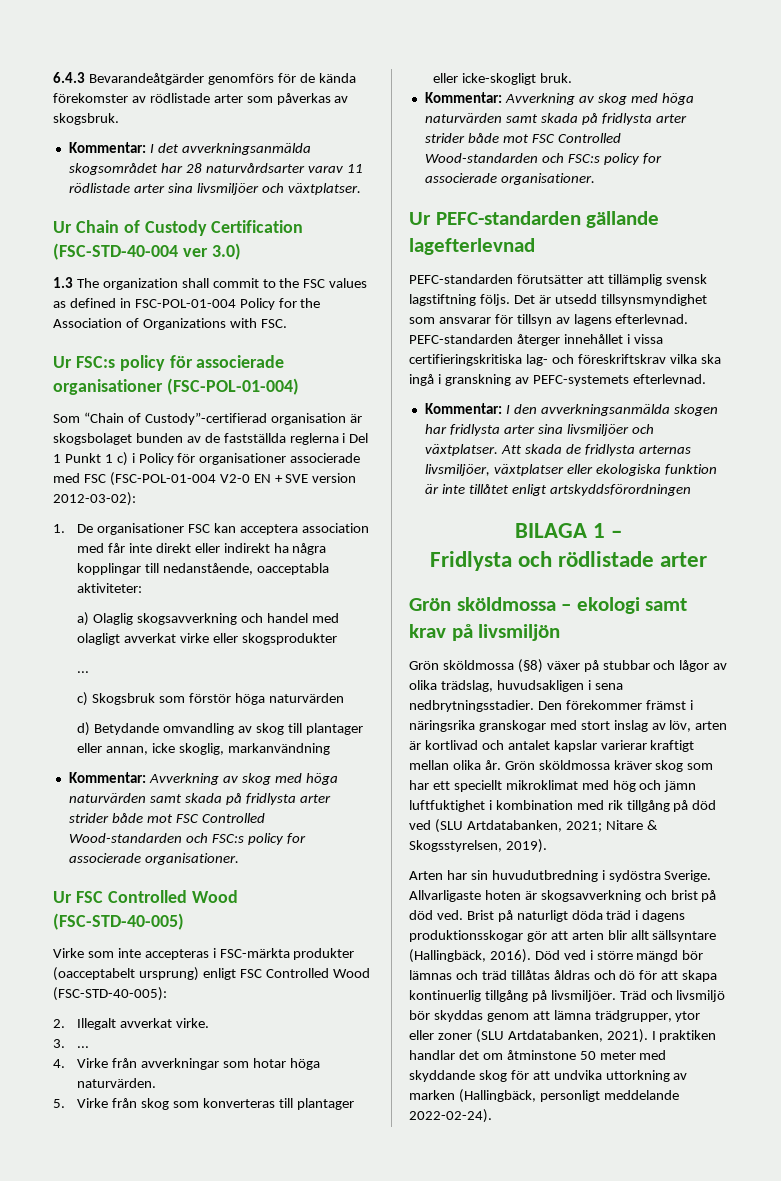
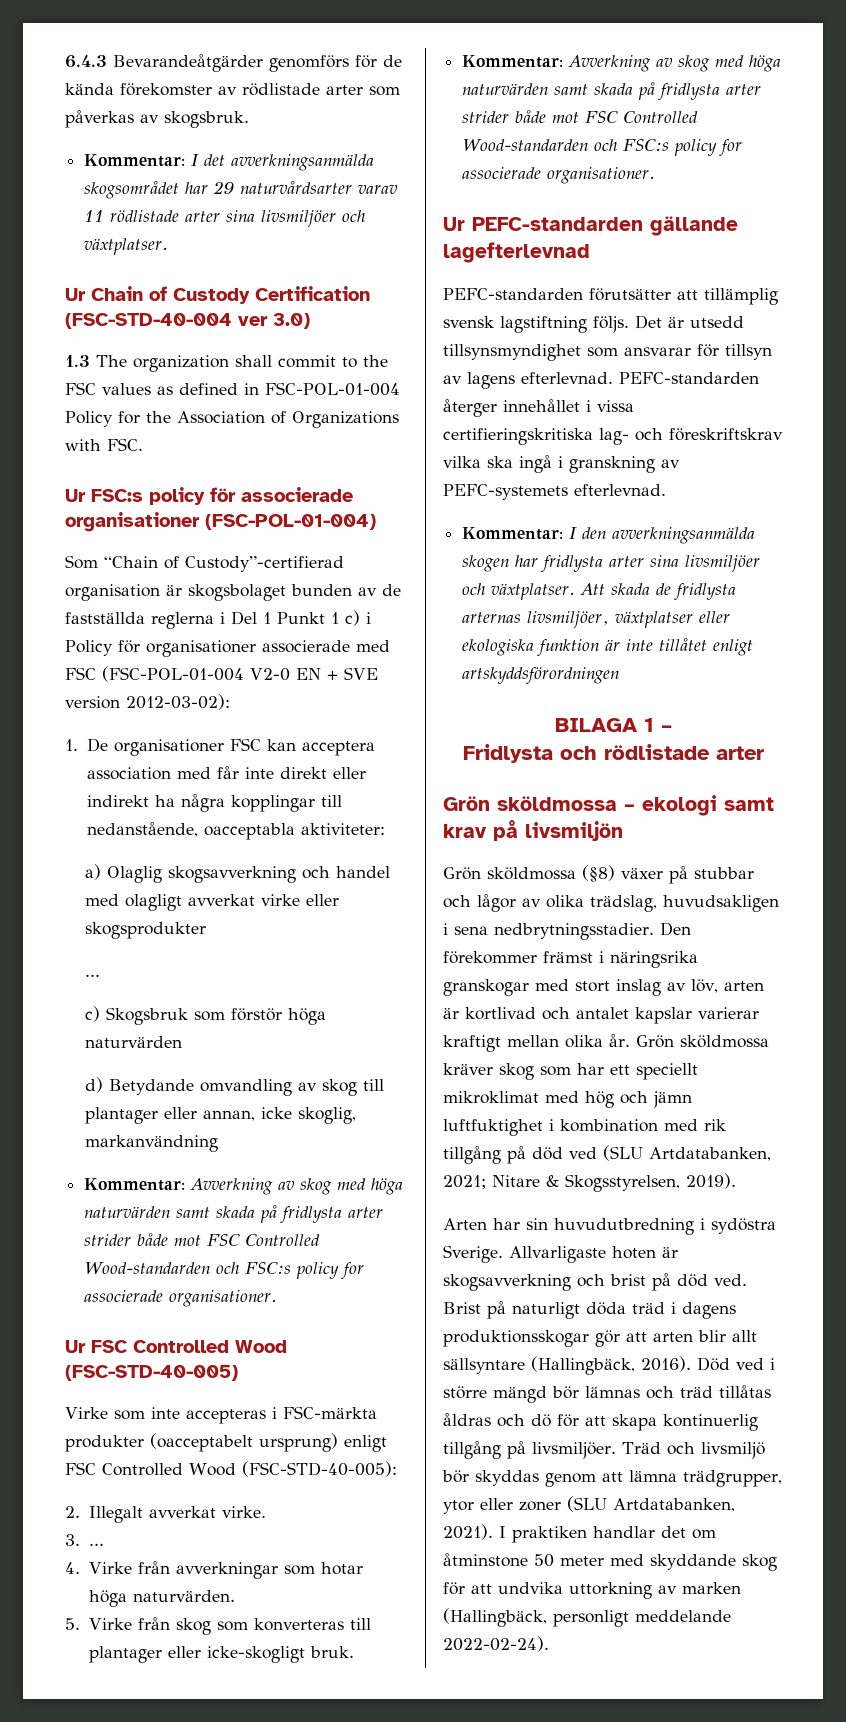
- Kommentar: I det avverkningsanmälda skogsområdet har 28 naturvårdsarter varav 11 rödlistade arter sina livsmiljöer och växtplatser.
+ Kommentar: I det avverkningsanmälda skogsområdet har 29 naturvårdsarter varav 11 rödlistade arter sina livsmiljöer och växtplatser.

